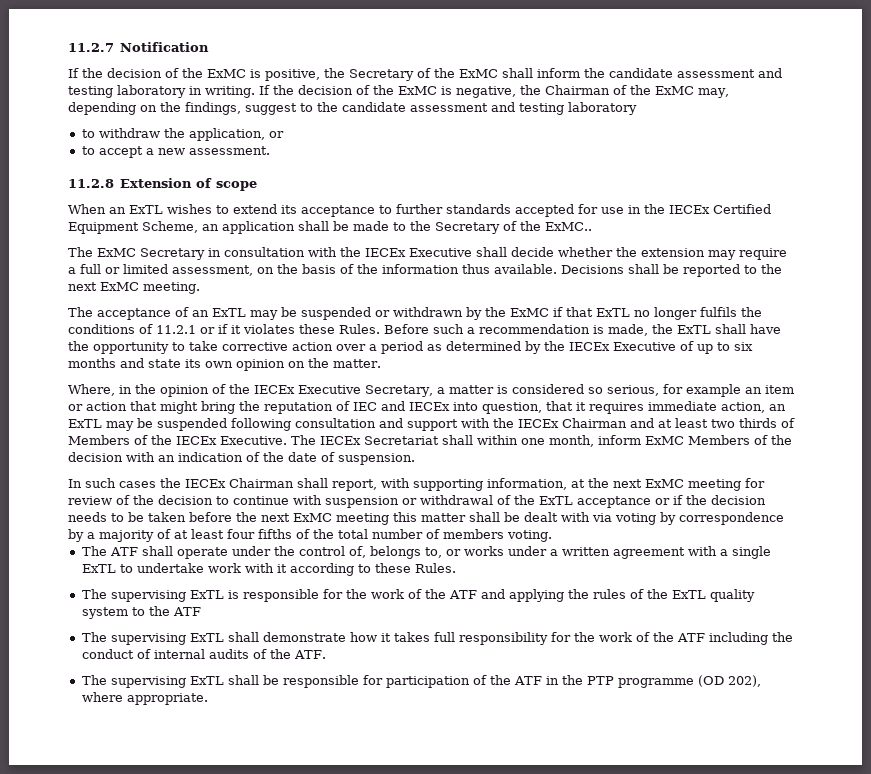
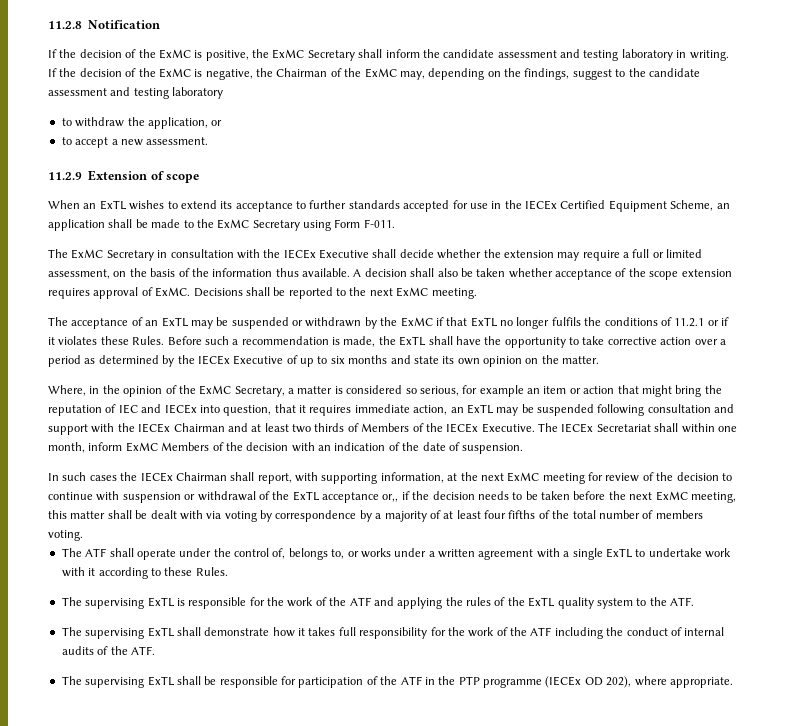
- 11.2.7 Notification
+ 11.2.8 Notification
- If the decision of the ExMC is positive, the Secretary of the ExMC shall inform the candidate assessment and testing laboratory in writing.
+ If the decision of the ExMC is positive, the ExMC Secretary shall inform the candidate assessment and testing laboratory in writing.
- 11.2.8 Extension of scope
+ 11.2.9 Extension of scope
- When an ExTL wishes to extend its acceptance to further standards accepted for use in the IECEx Certified Equipment Scheme, an application shall be made to the Secretary of the ExMC..
+ When an ExTL wishes to extend its acceptance to further standards accepted for use in the IECEx Certified Equipment Scheme, an application shall be made to the ExMC Secretary using Form F-011.
+ A decision shall also be taken whether acceptance of the scope extension requires approval of ExMC.
- Where, in the opinion of the IECEx Executive Secretary, a matter is considered so serious, for example an item or action that might bring the reputation of IEC and IECEx into question, that it requires immediate action, an ExTL may be suspended following consultation and support with the IECEx Chairman and at least two thirds of Members of the IECEx Executive.
+ Where, in the opinion of the ExMC Secretary, a matter is considered so serious, for example an item or action that might bring the reputation of IEC and IECEx into question, that it requires immediate action, an ExTL may be suspended following consultation and support with the IECEx Chairman and at least two thirds of Members of the IECEx Executive.
- In such cases the IECEx Chairman shall report, with supporting information, at the next ExMC meeting for review of the decision to continue with suspension or withdrawal of the ExTL acceptance or if the decision needs to be taken before the next ExMC meeting this matter shall be dealt with via voting by correspondence by a majority of at least four fifths of the total number of members voting.
+ In such cases the IECEx Chairman shall report, with supporting information, at the next ExMC meeting for review of the decision to continue with suspension or withdrawal of the ExTL acceptance or,, if the decision needs to be taken before the next ExMC meeting, this matter shall be dealt with via voting by correspondence by a majority of at least four fifths of the total number of members voting.
- The supervising ExTL is responsible for the work of the ATF and applying the rules of the ExTL quality system to the ATF
+ The supervising ExTL is responsible for the work of the ATF and applying the rules of the ExTL quality system to the ATF.
- The supervising ExTL shall be responsible for participation of the ATF in the PTP programme (OD 202), where appropriate.
+ The supervising ExTL shall be responsible for participation of the ATF in the PTP programme (IECEx OD 202), where appropriate.

